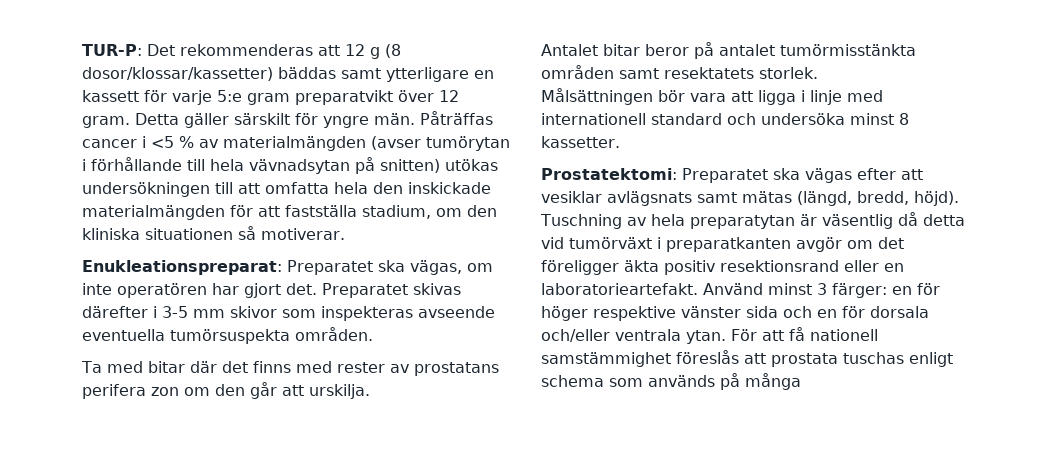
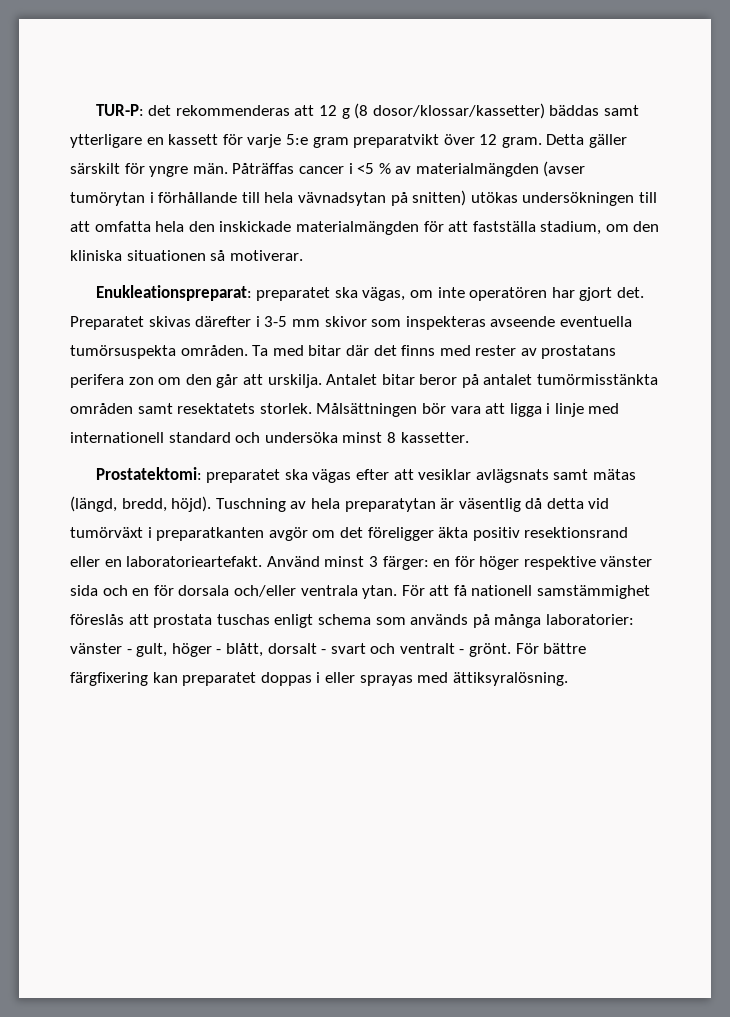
- TUR-P: Det rekommenderas att 12 g (8 dosor/klossar/kassetter) bäddas samt ytterligare en kassett för varje 5:e gram preparatvikt över 12 gram.
+ TUR-P: det rekommenderas att 12 g (8 dosor/klossar/kassetter) bäddas samt ytterligare en kassett för varje 5:e gram preparatvikt över 12 gram.
- Enukleationspreparat: Preparatet ska vägas, om inte operatören har gjort det.
+ Enukleationspreparat: preparatet ska vägas, om inte operatören har gjort det.
- Preparatet skivas därefter i 3-5 mm skivor som inspekteras avseende eventuella tumörsuspekta områden.
- Ta med bitar där det finns med rester av prostatans perifera zon om den går att urskilja.
- Antalet bitar beror på antalet tumörmisstänkta områden samt resektatets storlek.
- Målsättningen bör vara att ligga i linje med internationell standard och undersöka minst 8 kassetter.
+ Preparatet skivas därefter i 3-5 mm skivor som inspekteras avseende eventuella tumörsuspekta områden. Ta med bitar där det finns med rester av prostatans perifera zon om den går att urskilja. Antalet bitar beror på antalet tumörmisstänkta områden samt resektatets storlek. Målsättningen bör vara att ligga i linje med internationell standard och undersöka minst 8 kassetter.
- Prostatektomi: Preparatet ska vägas efter att vesiklar avlägsnats samt mätas (längd, bredd, höjd).
+ Prostatektomi: preparatet ska vägas efter att vesiklar avlägsnats samt mätas (längd, bredd, höjd).
- För att få nationell samstämmighet föreslås att prostata tuschas enligt schema som används på många
+ För att få nationell samstämmighet föreslås att prostata tuschas enligt schema som används på många laboratorier: vänster - gult, höger - blått, dorsalt - svart och ventralt - grönt. För bättre färgfixering kan preparatet doppas i eller sprayas med ättiksyralösning.

